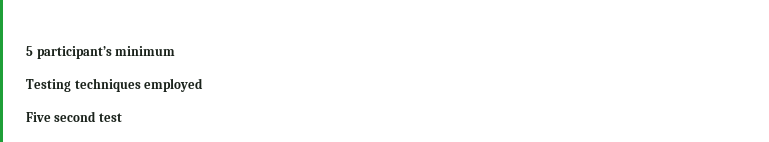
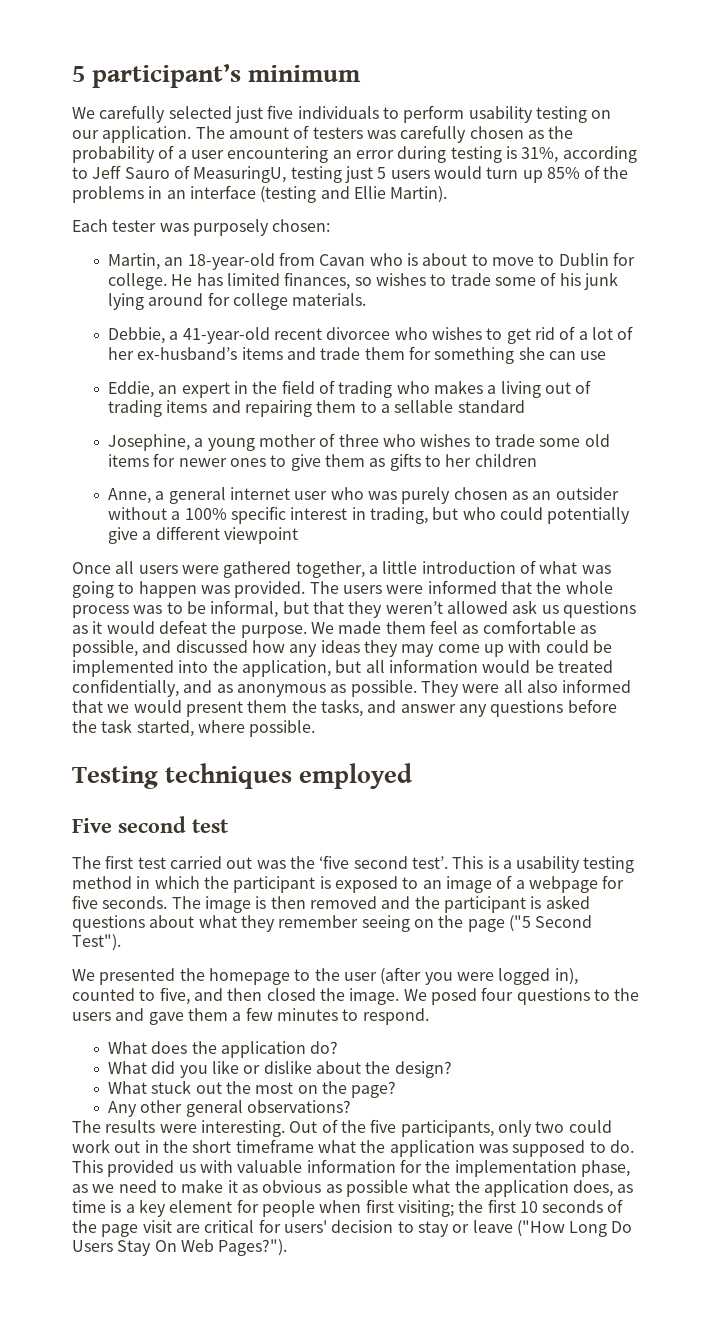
+ We carefully selected just five individuals to perform usability testing on our application. The amount of testers was carefully chosen as the probability of a user encountering an error during testing is 31%, according to Jeff Sauro of MeasuringU, testing just 5 users would turn up 85% of the problems in an interface (testing and Ellie Martin).
+ Each tester was purposely chosen:
+ Martin, an 18-year-old from Cavan who is about to move to Dublin for college. He has limited finances, so wishes to trade some of his junk lying around for college materials.
+ Debbie, a 41-year-old recent divorcee who wishes to get rid of a lot of her ex-husband’s items and trade them for something she can use
+ Eddie, an expert in the field of trading who makes a living out of trading items and repairing them to a sellable standard
+ Josephine, a young mother of three who wishes to trade some old items for newer ones to give them as gifts to her children
+ Anne, a general internet user who was purely chosen as an outsider without a 100% specific interest in trading, but who could potentially give a different viewpoint
+ Once all users were gathered together, a little introduction of what was going to happen was provided. The users were informed that the whole process was to be informal, but that they weren’t allowed ask us questions as it would defeat the purpose. We made them feel as comfortable as possible, and discussed how any ideas they may come up with could be implemented into the application, but all information would be treated confidentially, and as anonymous as possible. They were all also informed that we would present them the tasks, and answer any questions before the task started, where possible.
+ The first test carried out was the ‘five second test’. This is a usability testing method in which the participant is exposed to an image of a webpage for five seconds. The image is then removed and the participant is asked questions about what they remember seeing on the page ("5 Second Test").
+ We presented the homepage to the user (after you were logged in), counted to five, and then closed the image. We posed four questions to the users and gave them a few minutes to respond.
+ What does the application do?
+ What did you like or dislike about the design?
+ What stuck out the most on the page?
+ Any other general observations?
+ The results were interesting. Out of the five participants, only two could work out in the short timeframe what the application was supposed to do. This provided us with valuable information for the implementation phase, as we need to make it as obvious as possible what the application does, as time is a key element for people when first visiting; the first 10 seconds of the page visit are critical for users' decision to stay or leave ("How Long Do Users Stay On Web Pages?").

